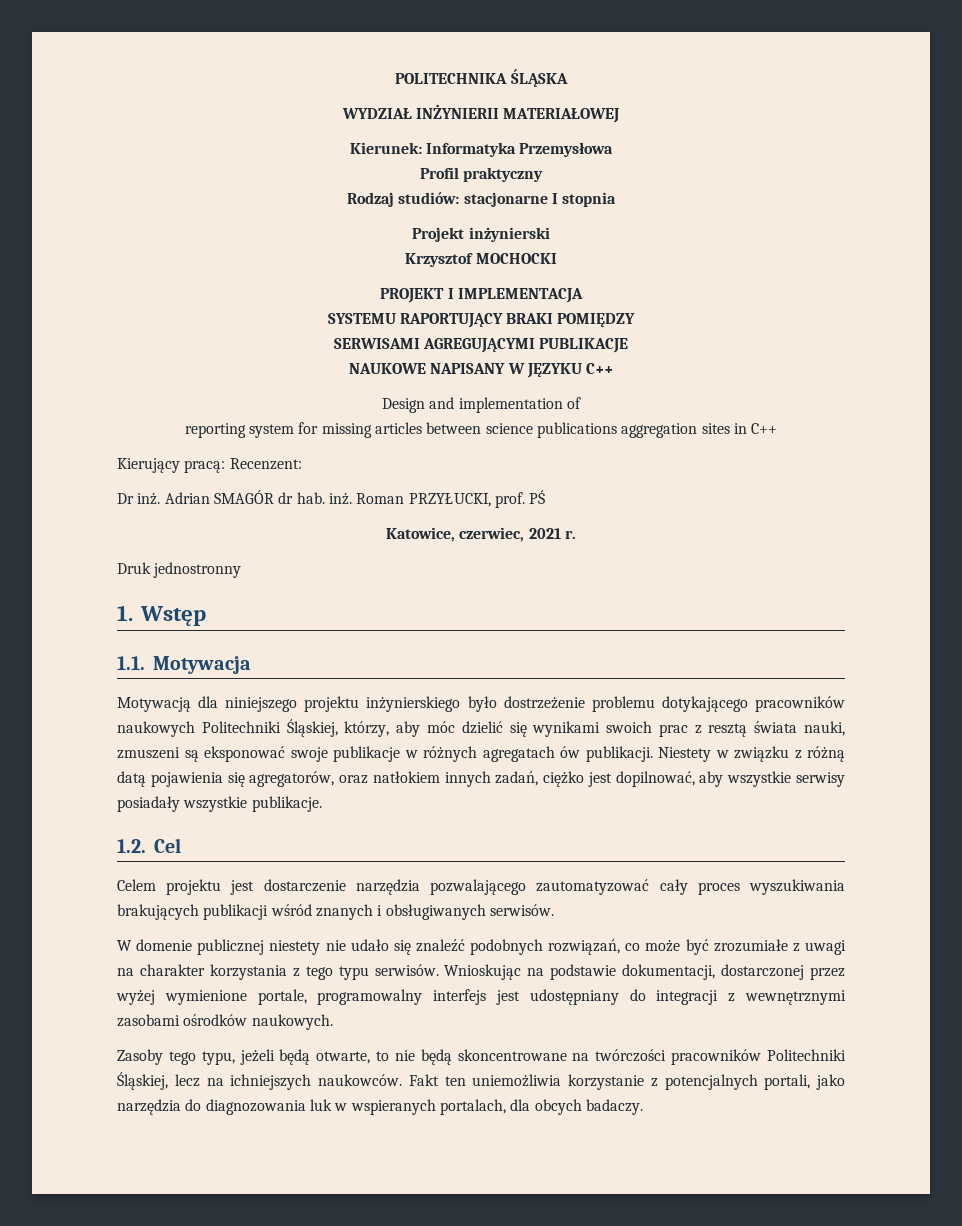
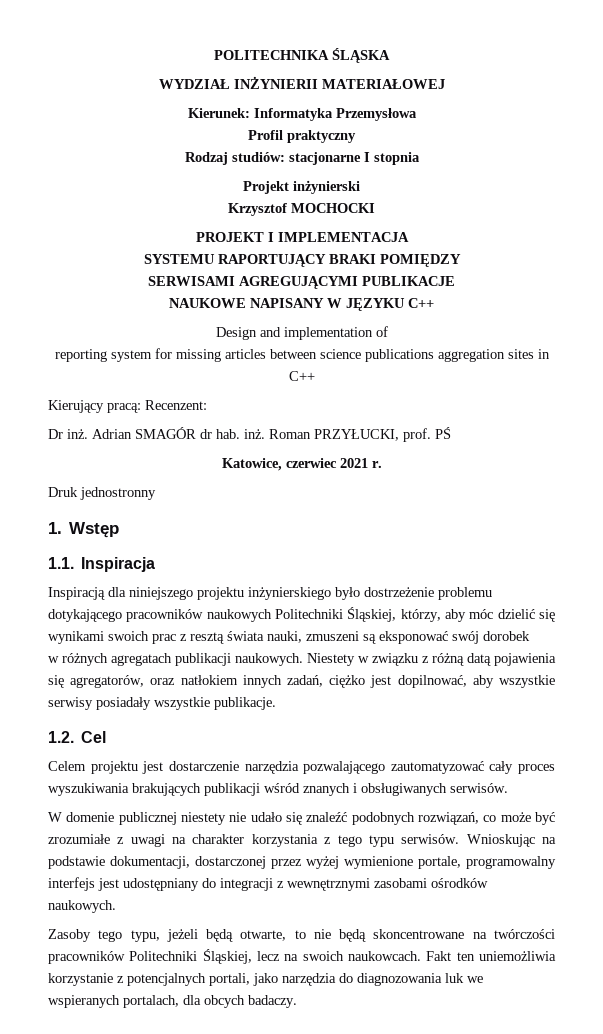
- Katowice, czerwiec, 2021 r.
+ Katowice, czerwiec 2021 r.
- 1.1. Motywacja
- Motywacją dla niniejszego projektu inżynierskiego było dostrzeżenie problemu dotykającego pracowników naukowych Politechniki Śląskiej, którzy, aby móc dzielić się wynikami swoich prac z resztą świata nauki, zmuszeni są eksponować swoje publikacje w różnych agregatach ów publikacji.
+ 1.1. Inspiracja
+ Inspiracją dla niniejszego projektu inżynierskiego było dostrzeżenie problemu dotykającego pracowników naukowych Politechniki Śląskiej, którzy, aby móc dzielić się wynikami swoich prac z resztą świata nauki, zmuszeni są eksponować swój dorobek
+ w różnych agregatach publikacji naukowych.
- Zasoby tego typu, jeżeli będą otwarte, to nie będą skoncentrowane na twórczości pracowników Politechniki Śląskiej, lecz na ichniejszych naukowców.
+ Zasoby tego typu, jeżeli będą otwarte, to nie będą skoncentrowane na twórczości pracowników Politechniki Śląskiej, lecz na swoich naukowcach.
- Fakt ten uniemożliwia korzystanie z potencjalnych portali, jako narzędzia do diagnozowania luk w wspieranych portalach, dla obcych badaczy.
+ Fakt ten uniemożliwia korzystanie z potencjalnych portali, jako narzędzia do diagnozowania luk we wspieranych portalach, dla obcych badaczy.

